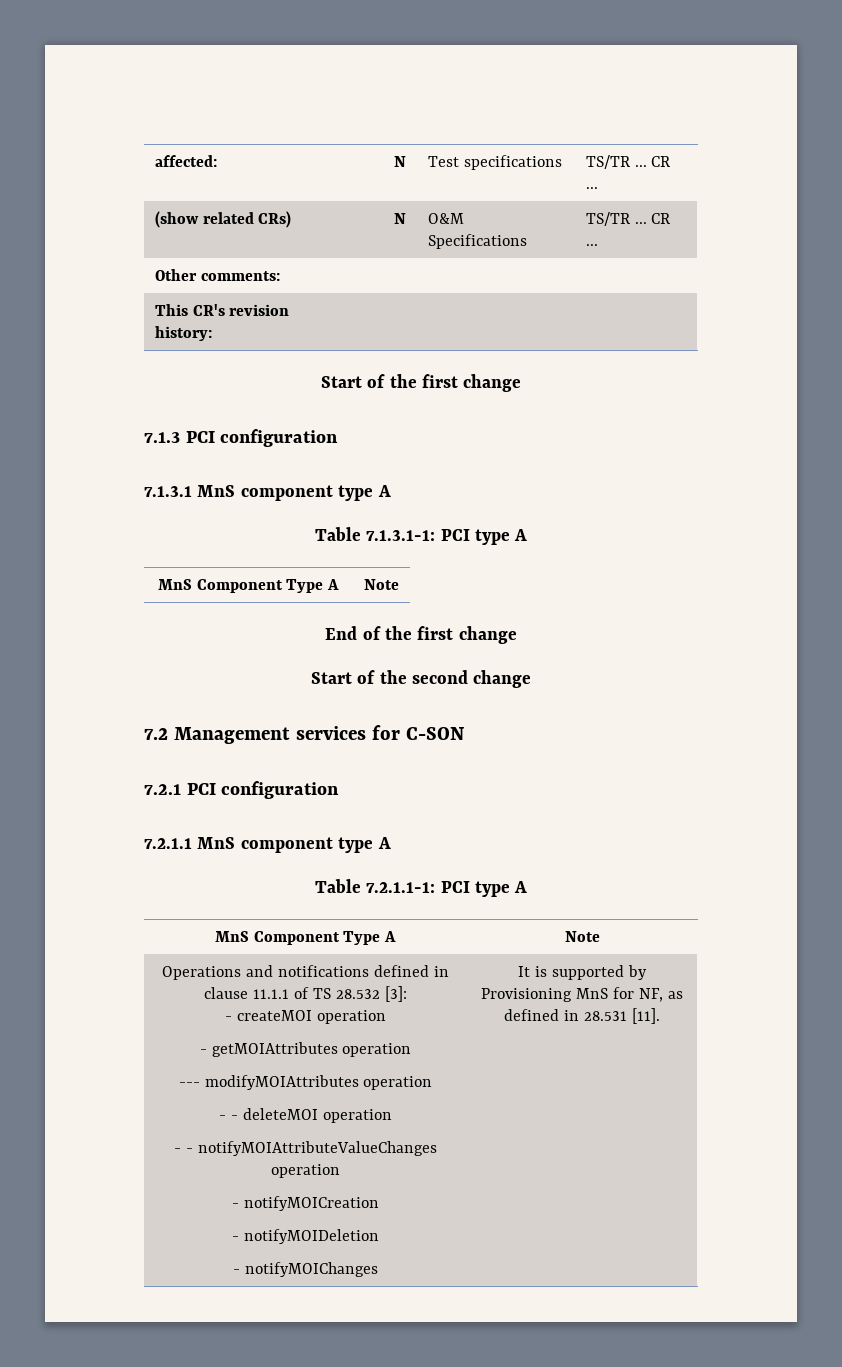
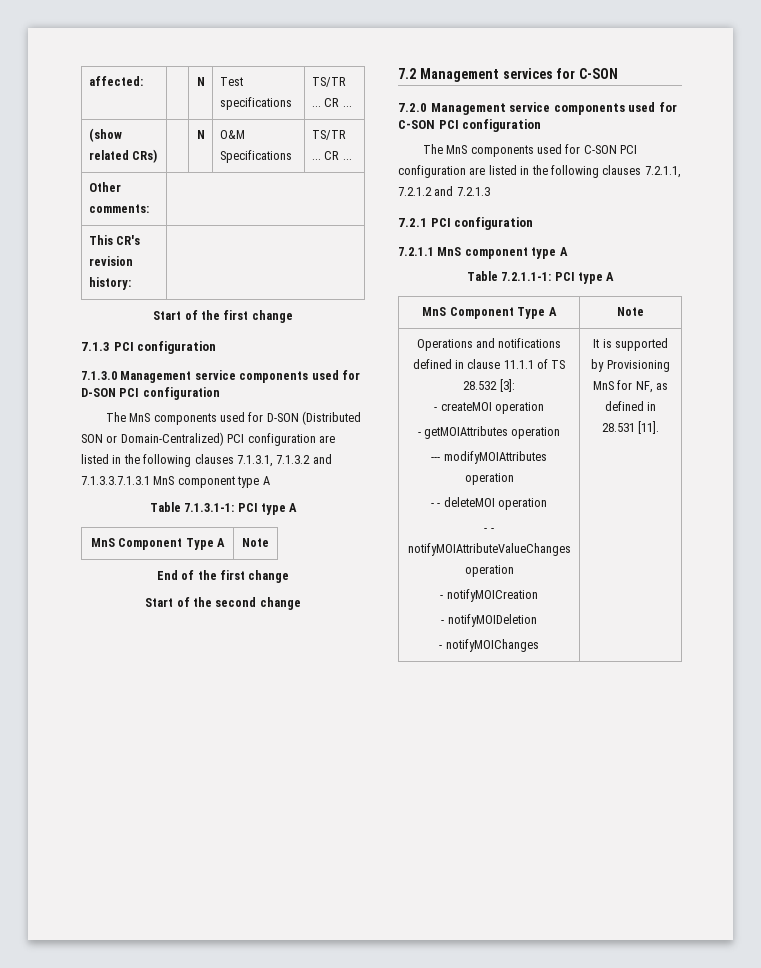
- 7.1.3.1 MnS component type A
+ 7.1.3.0 Management service components used for D-SON PCI configuration
+ The MnS components used for D-SON (Distributed SON or Domain-Centralized) PCI configuration are listed in the following clauses 7.1.3.1, 7.1.3.2 and 7.1.3.3.7.1.3.1 MnS component type A
+ 7.2.0 Management service components used for C-SON PCI configuration
+ The MnS components used for C-SON PCI configuration are listed in the following clauses 7.2.1.1, 7.2.1.2 and 7.2.1.3

